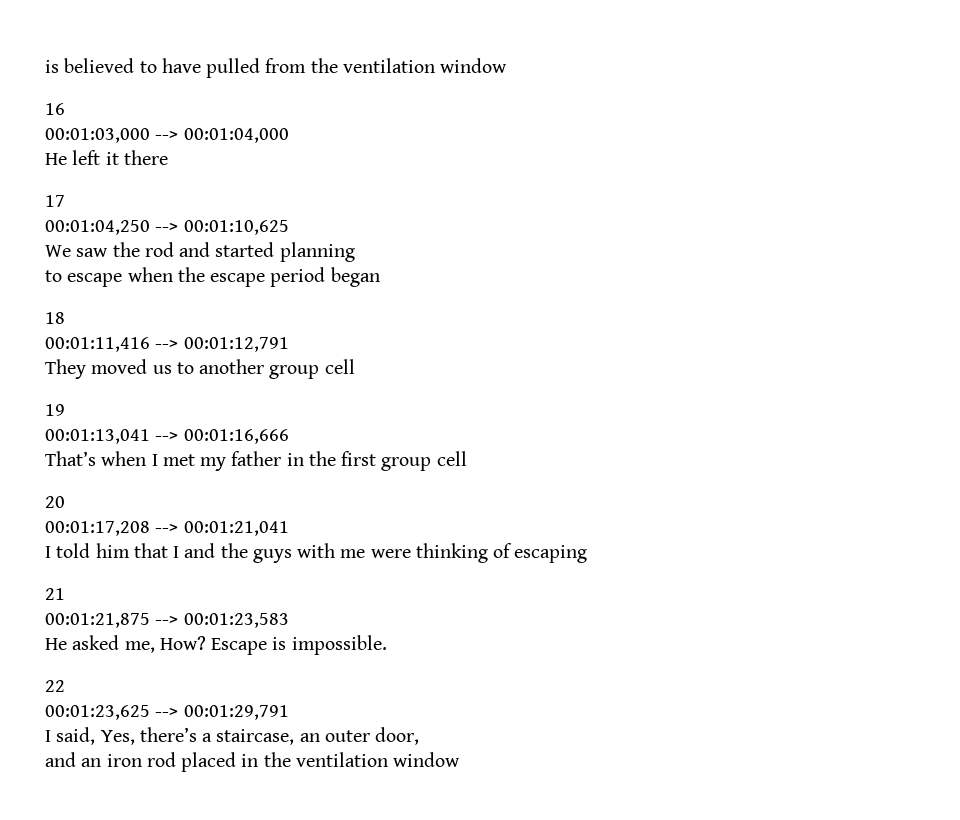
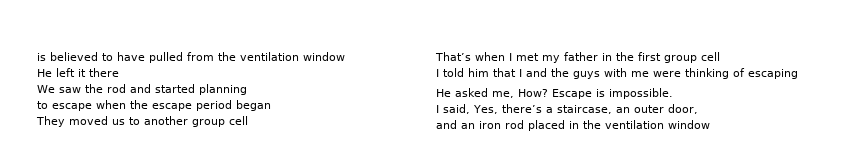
- 16
- 00:01:03,000 --> 00:01:04,000
- 17
- 00:01:04,250 --> 00:01:10,625
- 18
- 00:01:11,416 --> 00:01:12,791
- 19
- 00:01:13,041 --> 00:01:16,666
- 20
- 00:01:17,208 --> 00:01:21,041
- 21
- 00:01:21,875 --> 00:01:23,583
- 22
- 00:01:23,625 --> 00:01:29,791

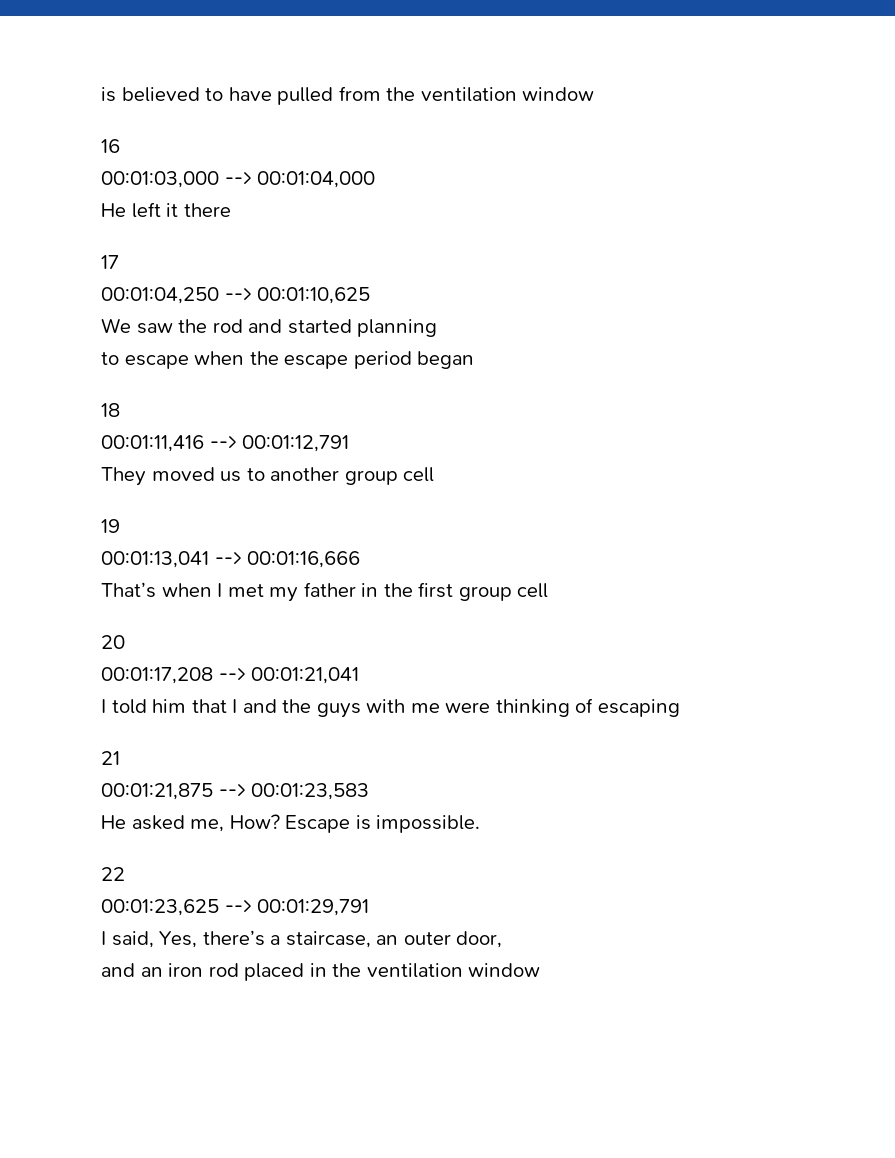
+ 16
+ 00:01:03,000 --> 00:01:04,000
+ 17
+ 00:01:04,250 --> 00:01:10,625
+ 18
+ 00:01:11,416 --> 00:01:12,791
+ 19
+ 00:01:13,041 --> 00:01:16,666
+ 20
+ 00:01:17,208 --> 00:01:21,041
+ 21
+ 00:01:21,875 --> 00:01:23,583
+ 22
+ 00:01:23,625 --> 00:01:29,791

